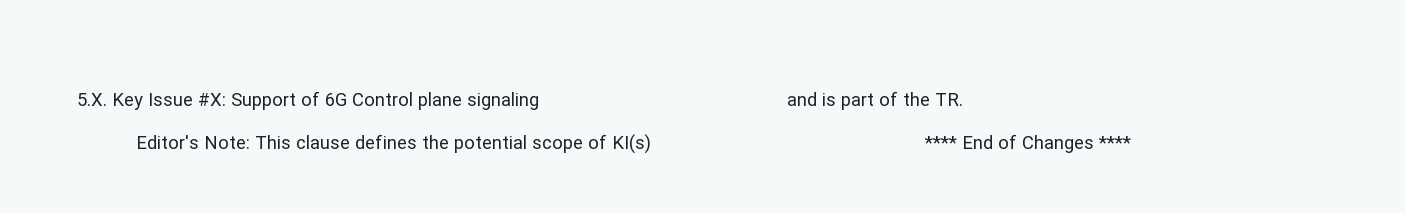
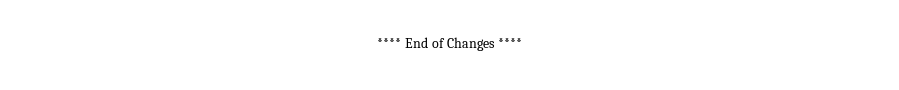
- 5.X. Key Issue #X: Support of 6G Control plane signaling
- Editor's Note: This clause defines the potential scope of KI(s) and is part of the TR.

